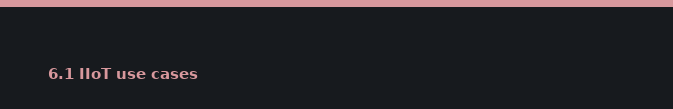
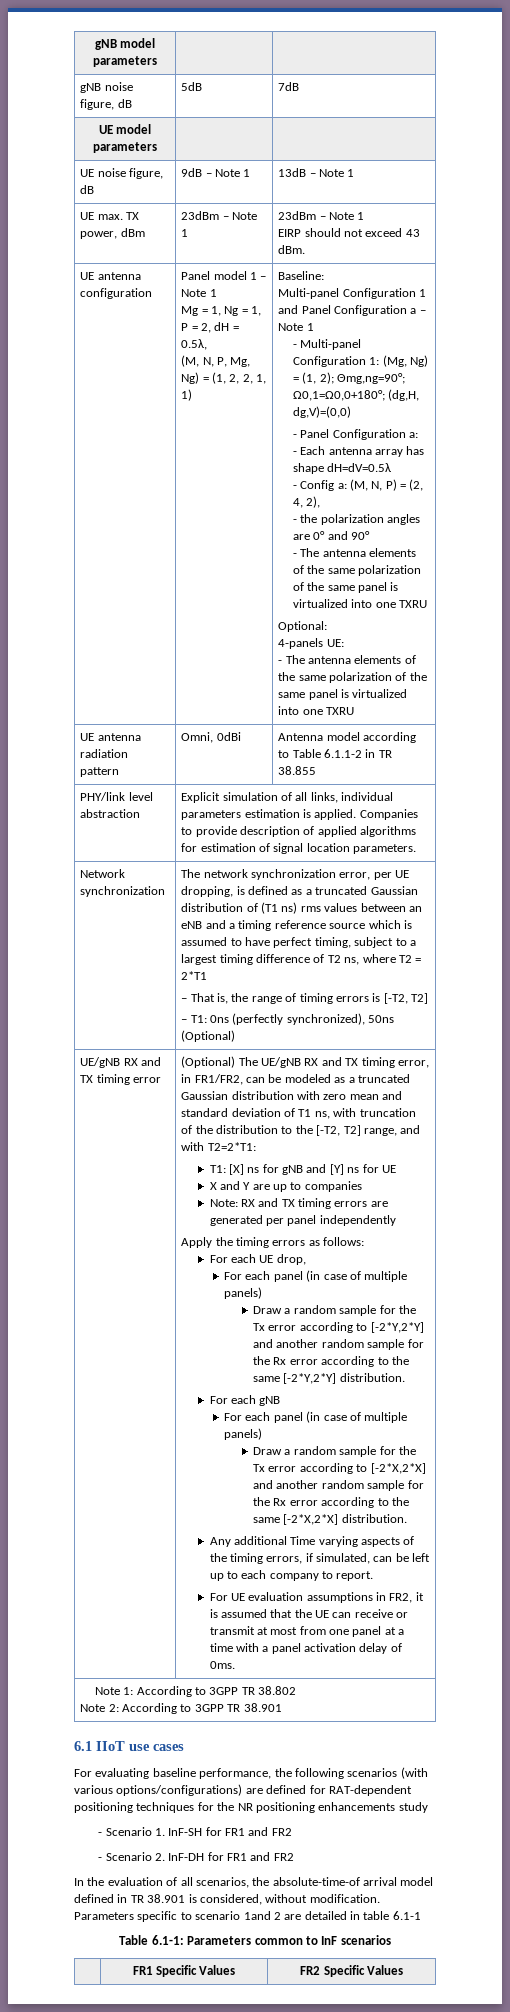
+ gNB model parameters | |
+ gNB noise figure, dB | 5dB | 7dB
+ UE model parameters | |
+ UE noise figure, dB | 9dB – Note 1 | 13dB – Note 1
+ UE max. TX power, dBm | 23dBm – Note 1 | 23dBm – Note 1
+ EIRP should not exceed 43 dBm.
+ UE antenna configuration | Panel model 1 – Note 1
+ Mg = 1, Ng = 1, P = 2, dH = 0.5λ,
+ (M, N, P, Mg, Ng) = (1, 2, 2, 1, 1) | Baseline:
+ Multi-panel Configuration 1 and Panel Configuration a – Note 1
+ - Multi-panel Configuration 1: (Mg, Ng) = (1, 2); Θmg,ng=90°; Ω0,1=Ω0,0+180°; (dg,H, dg,V)=(0,0)
+ - Panel Configuration a:
+ - Each antenna array has shape dH=dV=0.5λ
+ - Config a: (M, N, P) = (2, 4, 2),
+ - the polarization angles are 0° and 90°
+ - The antenna elements of the same polarization of the same panel is virtualized into one TXRU
+ Optional:
+ 4-panels UE:
+ - The antenna elements of the same polarization of the same panel is virtualized into one TXRU
+ UE antenna radiation pattern | Omni, 0dBi | Antenna model according to Table 6.1.1-2 in TR 38.855
+ PHY/link level abstraction | Explicit simulation of all links, individual parameters estimation is applied. Companies to provide description of applied algorithms for estimation of signal location parameters.
+ Network synchronization | The network synchronization error, per UE dropping, is defined as a truncated Gaussian distribution of (T1 ns) rms values between an eNB and a timing reference source which is assumed to have perfect timing, subject to a largest timing difference of T2 ns, where T2 = 2*T1
+ – That is, the range of timing errors is [-T2, T2]
+ – T1: 0ns (perfectly synchronized), 50ns (Optional)
+ UE/gNB RX and TX timing error | (Optional) The UE/gNB RX and TX timing error, in FR1/FR2, can be modeled as a truncated Gaussian distribution with zero mean and standard deviation of T1 ns, with truncation of the distribution to the [-T2, T2] range, and with T2=2*T1:
+ T1: [X] ns for gNB and [Y] ns for UE
+ X and Y are up to companies
+ Note: RX and TX timing errors are generated per panel independently
+ Apply the timing errors as follows:
+ For each UE drop,
+ For each panel (in case of multiple panels)
+ Draw a random sample for the Tx error according to [-2*Y,2*Y] and another random sample for the Rx error according to the same [-2*Y,2*Y] distribution.
+ For each gNB
+ For each panel (in case of multiple panels)
+ Draw a random sample for the Tx error according to [-2*X,2*X] and another random sample for the Rx error according to the same [-2*X,2*X] distribution.
+ Any additional Time varying aspects of the timing errors, if simulated, can be left up to each company to report.
+ For UE evaluation assumptions in FR2, it is assumed that the UE can receive or transmit at most from one panel at a time with a panel activation delay of 0ms.
+ Note 1: According to 3GPP TR 38.802
+ Note 2: According to 3GPP TR 38.901
  6.1 IIoT use cases
+ For evaluating baseline performance, the following scenarios (with various options/configurations) are defined for RAT-dependent positioning techniques for the NR positioning enhancements study
+ - Scenario 1. InF-SH for FR1 and FR2
+ - Scenario 2. InF-DH for FR1 and FR2
+ In the evaluation of all scenarios, the absolute-time-of arrival model defined in TR 38.901 is considered, without modification. Parameters specific to scenario 1and 2 are detailed in table 6.1-1
+ Table 6.1-1: Parameters common to InF scenarios
+ | FR1 Specific Values | FR2 Specific Values

